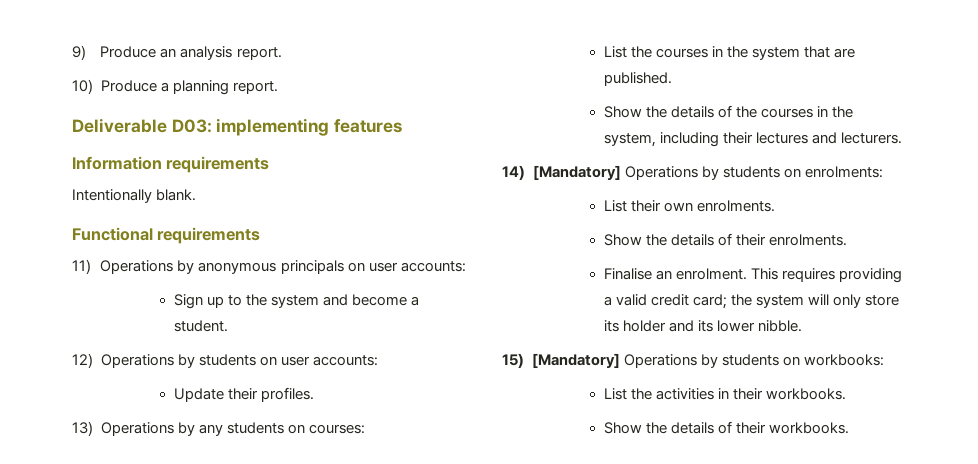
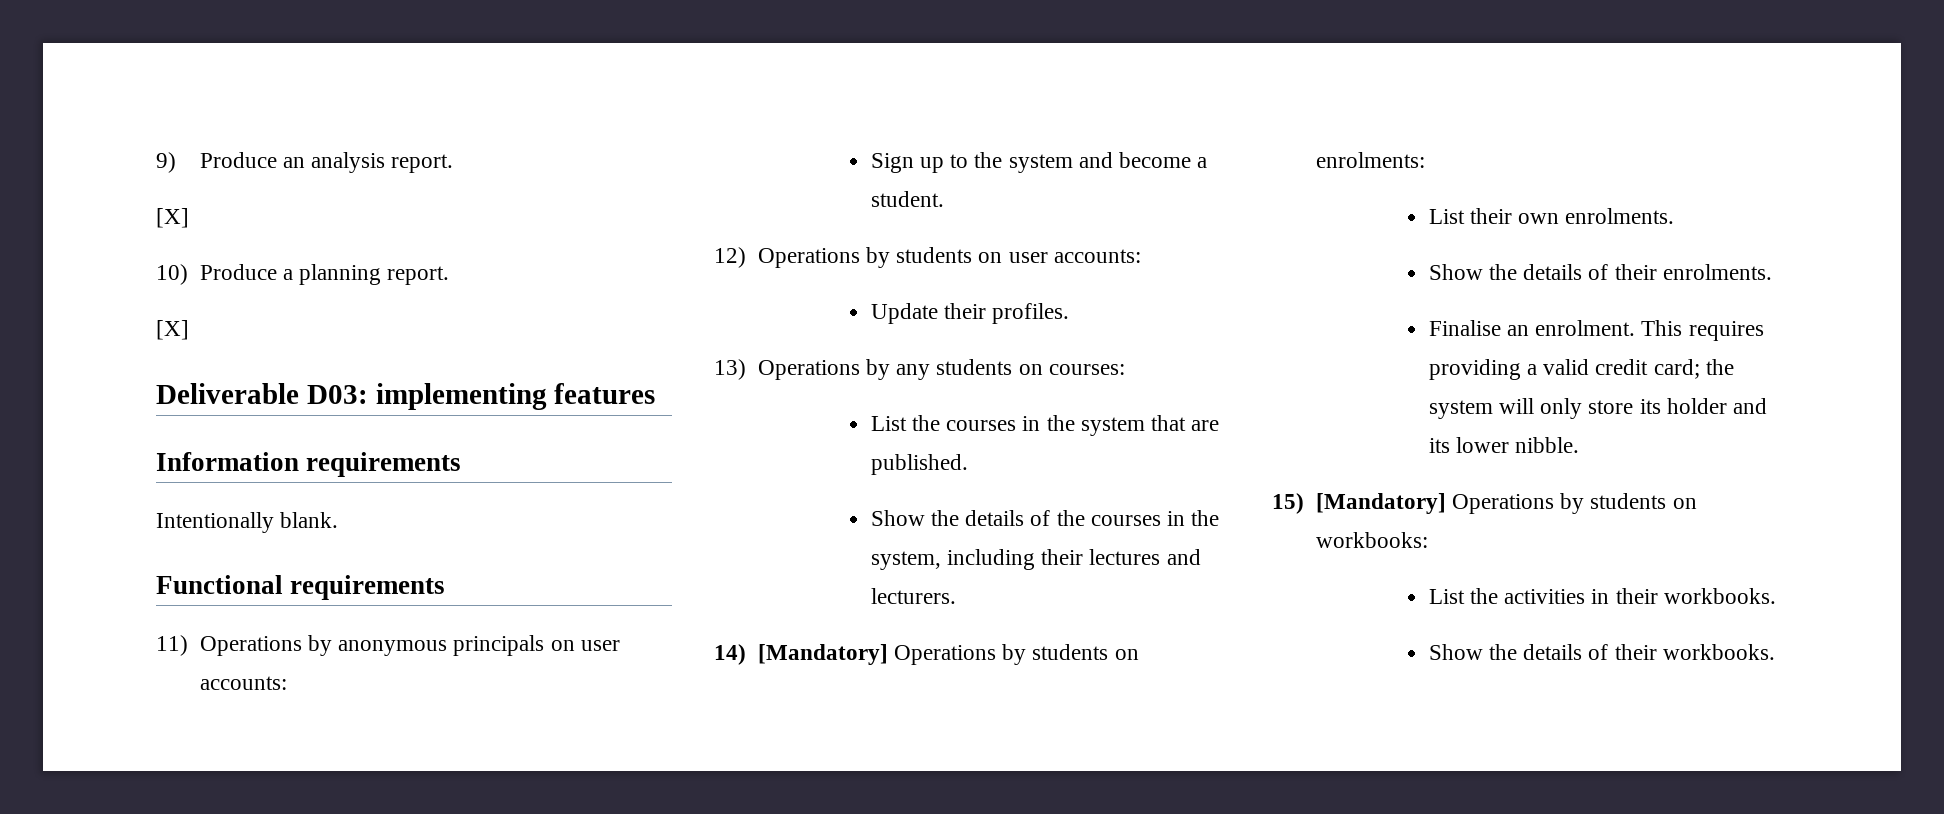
  9) Produce an analysis report.
+ [X]
  10) Produce a planning report.
+ [X]

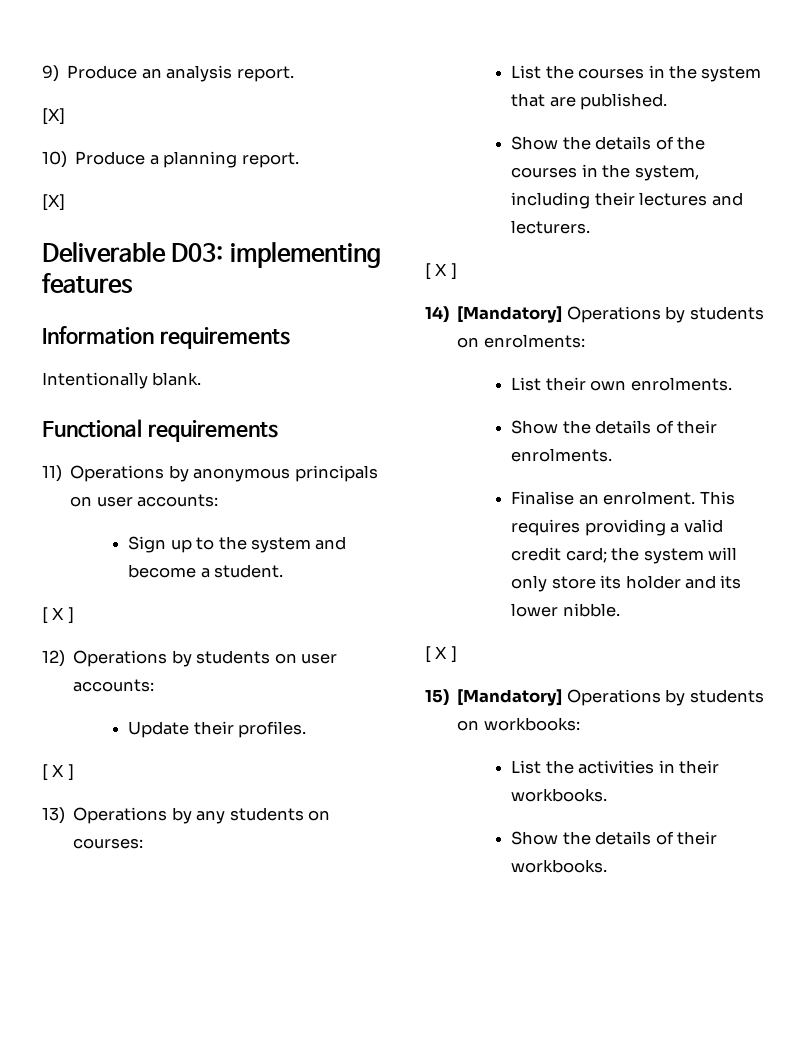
  Sign up to the system and become a student.
+ [ X ]
  Update their profiles.
+ [ X ]
  Show the details of the courses in the system, including their lectures and lecturers.
+ [ X ]
  This requires providing a valid credit card; the system will only store its holder and its lower nibble.
+ [ X ]

